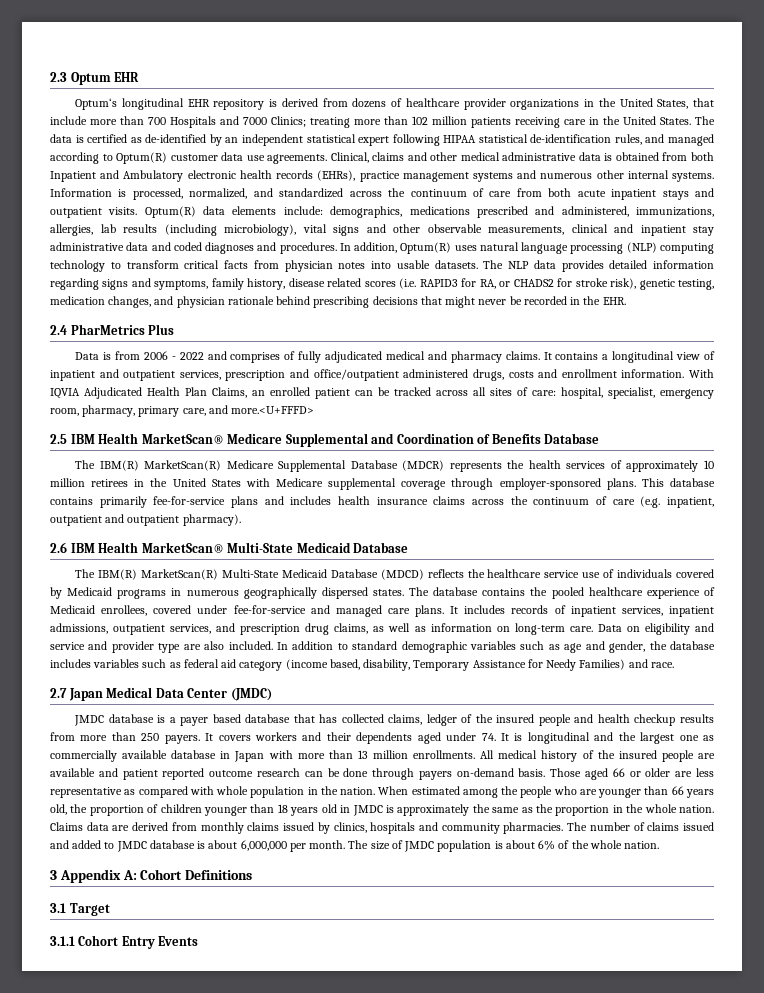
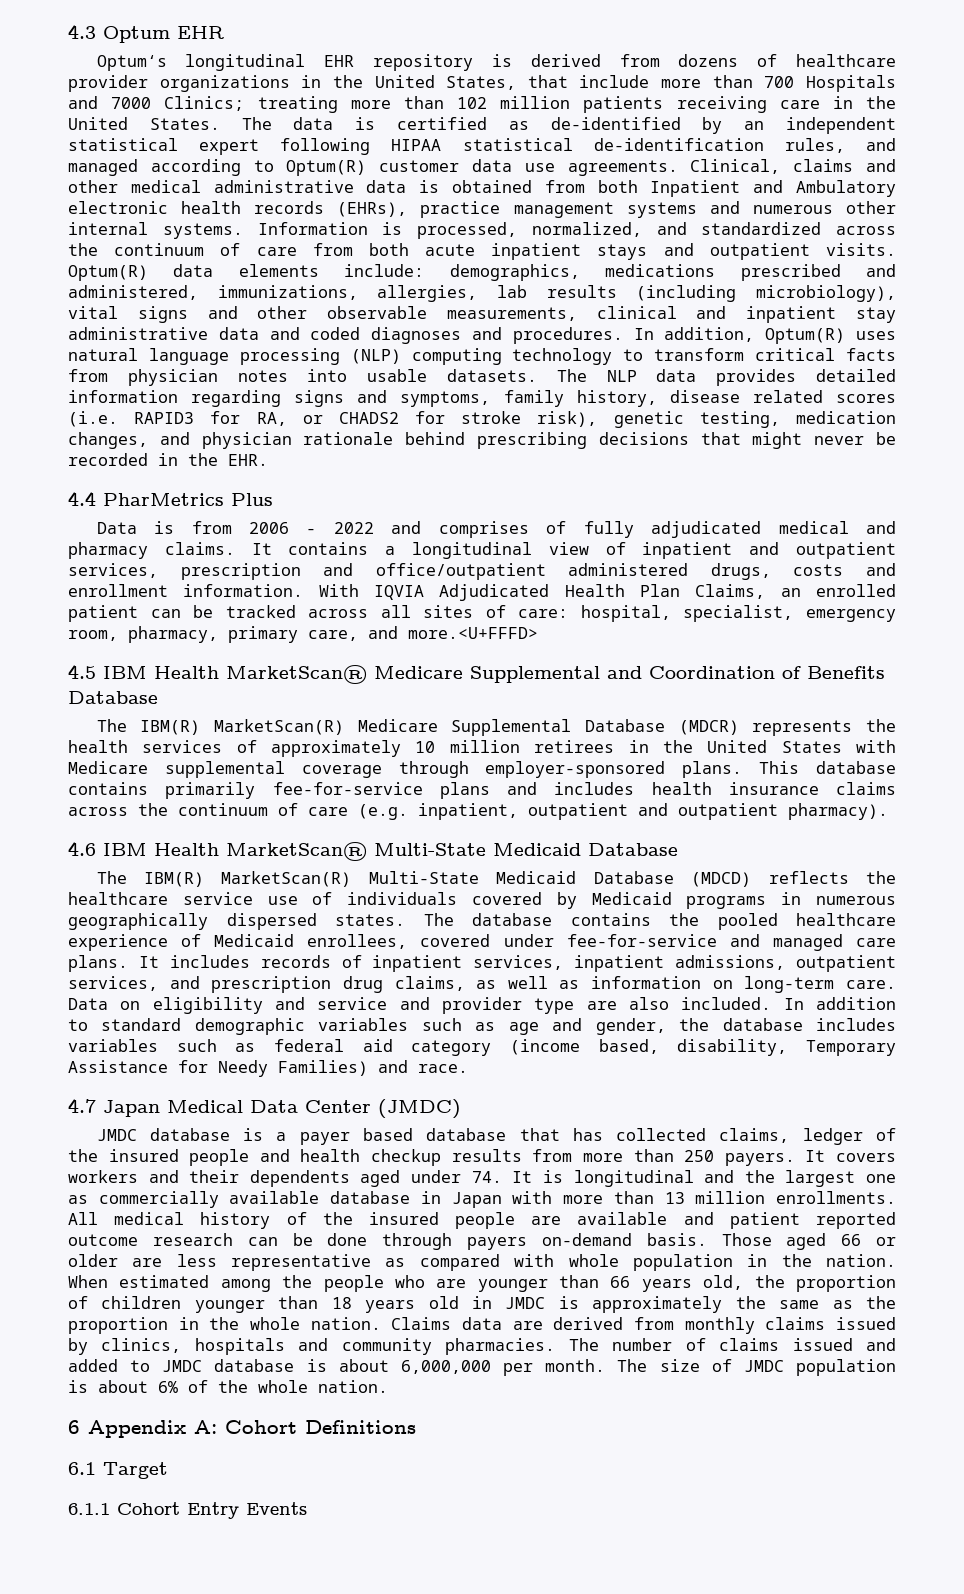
- 2.3 Optum EHR
+ 4.3 Optum EHR
- 2.4 PharMetrics Plus
+ 4.4 PharMetrics Plus
- 2.5 IBM Health MarketScan® Medicare Supplemental and Coordination of Benefits Database
+ 4.5 IBM Health MarketScan® Medicare Supplemental and Coordination of Benefits Database
- 2.6 IBM Health MarketScan® Multi-State Medicaid Database
+ 4.6 IBM Health MarketScan® Multi-State Medicaid Database
- 2.7 Japan Medical Data Center (JMDC)
+ 4.7 Japan Medical Data Center (JMDC)
- 3 Appendix A: Cohort Definitions
+ 6 Appendix A: Cohort Definitions
- 3.1 Target
+ 6.1 Target
- 3.1.1 Cohort Entry Events
+ 6.1.1 Cohort Entry Events

